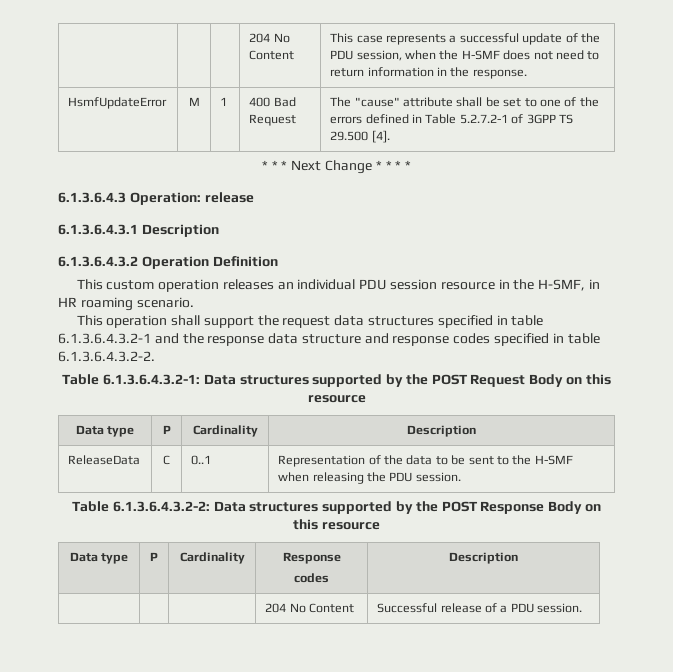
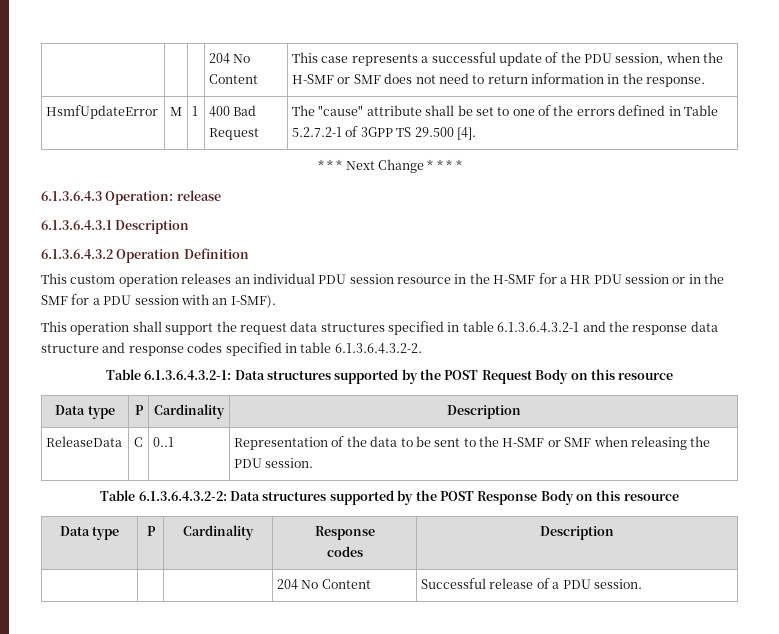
- | | | 204 No Content | This case represents a successful update of the PDU session, when the H-SMF does not need to return information in the response.
+ | | | 204 No Content | This case represents a successful update of the PDU session, when the H-SMF or SMF does not need to return information in the response.
- This custom operation releases an individual PDU session resource in the H-SMF, in HR roaming scenario.
+ This custom operation releases an individual PDU session resource in the H-SMF for a HR PDU session or in the SMF for a PDU session with an I-SMF).
- ReleaseData | C | 0..1 | Representation of the data to be sent to the H-SMF when releasing the PDU session.
+ ReleaseData | C | 0..1 | Representation of the data to be sent to the H-SMF or SMF when releasing the PDU session.

